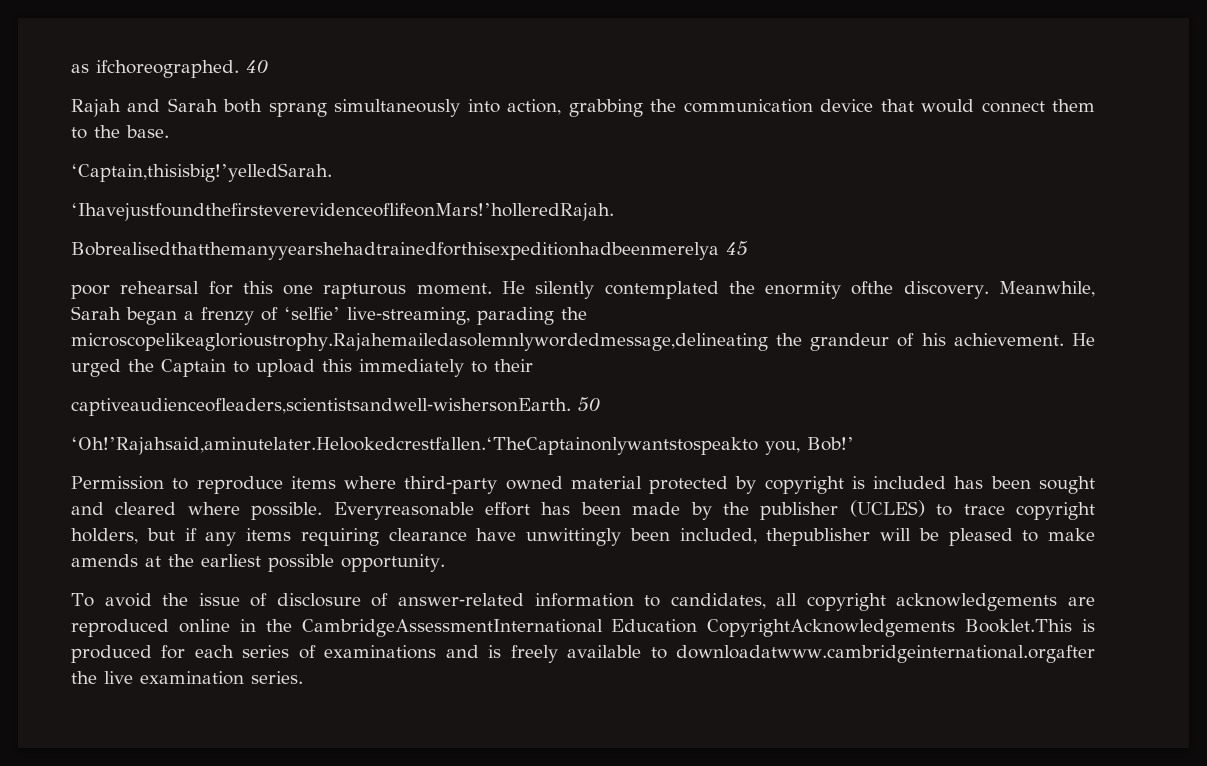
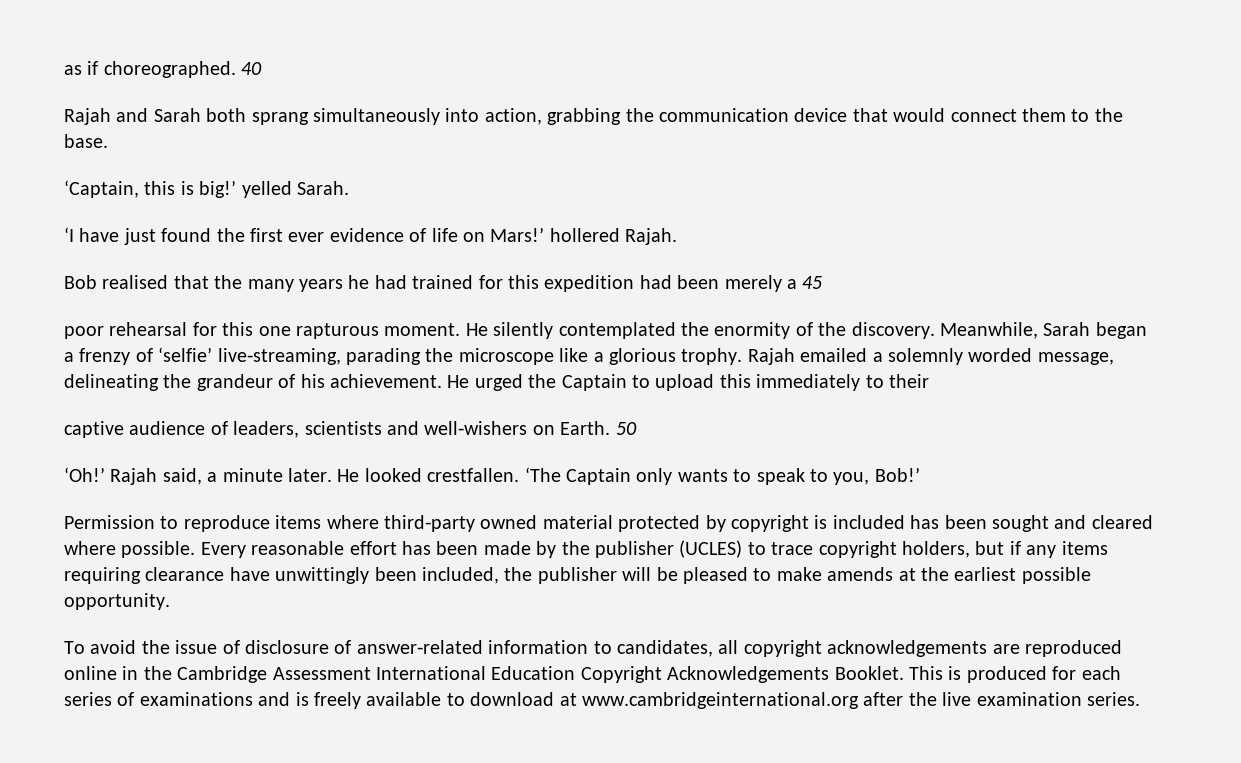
- as ifchoreographed.
+ as if choreographed.
- ‘Captain,thisisbig!’yelledSarah.
- ‘IhavejustfoundthefirsteverevidenceoflifeonMars!’holleredRajah.
- Bobrealisedthatthemanyyearshehadtrainedforthisexpeditionhadbeenmerelya 45
+ ‘Captain, this is big!’ yelled Sarah.
+ ‘I have just found the first ever evidence of life on Mars!’ hollered Rajah.
+ Bob realised that the many years he had trained for this expedition had been merely a 45
- He silently contemplated the enormity ofthe discovery.
+ He silently contemplated the enormity of the discovery.
- Meanwhile, Sarah began a frenzy of ‘selfie’ live‑streaming, parading the microscopelikeaglorioustrophy.Rajahemailedasolemnlywordedmessage,delineating the grandeur of his achievement.
+ Meanwhile, Sarah began a frenzy of ‘selfie’ live‑streaming, parading the microscope like a glorious trophy. Rajah emailed a solemnly worded message, delineating the grandeur of his achievement.
- captiveaudienceofleaders,scientistsandwell‑wishersonEarth. 50
- ‘Oh!’Rajahsaid,aminutelater.Helookedcrestfallen.‘TheCaptainonlywantstospeakto you, Bob!’
+ captive audience of leaders, scientists and well‑wishers on Earth. 50
+ ‘Oh!’ Rajah said, a minute later. He looked crestfallen. ‘The Captain only wants to speak to you, Bob!’
- Everyreasonable effort has been made by the publisher (UCLES) to trace copyright holders, but if any items requiring clearance have unwittingly been included, thepublisher will be pleased to make amends at the earliest possible opportunity.
+ Every reasonable effort has been made by the publisher (UCLES) to trace copyright holders, but if any items requiring clearance have unwittingly been included, the publisher will be pleased to make amends at the earliest possible opportunity.
- To avoid the issue of disclosure of answer‑related information to candidates, all copyright acknowledgements are reproduced online in the CambridgeAssessmentInternational Education CopyrightAcknowledgements Booklet.This is produced for each series of examinations and is freely available to downloadatwww.cambridgeinternational.orgafter the live examination series.
+ To avoid the issue of disclosure of answer‑related information to candidates, all copyright acknowledgements are reproduced online in the Cambridge Assessment International Education Copyright Acknowledgements Booklet. This is produced for each series of examinations and is freely available to download at www.cambridgeinternational.org after the live examination series.

